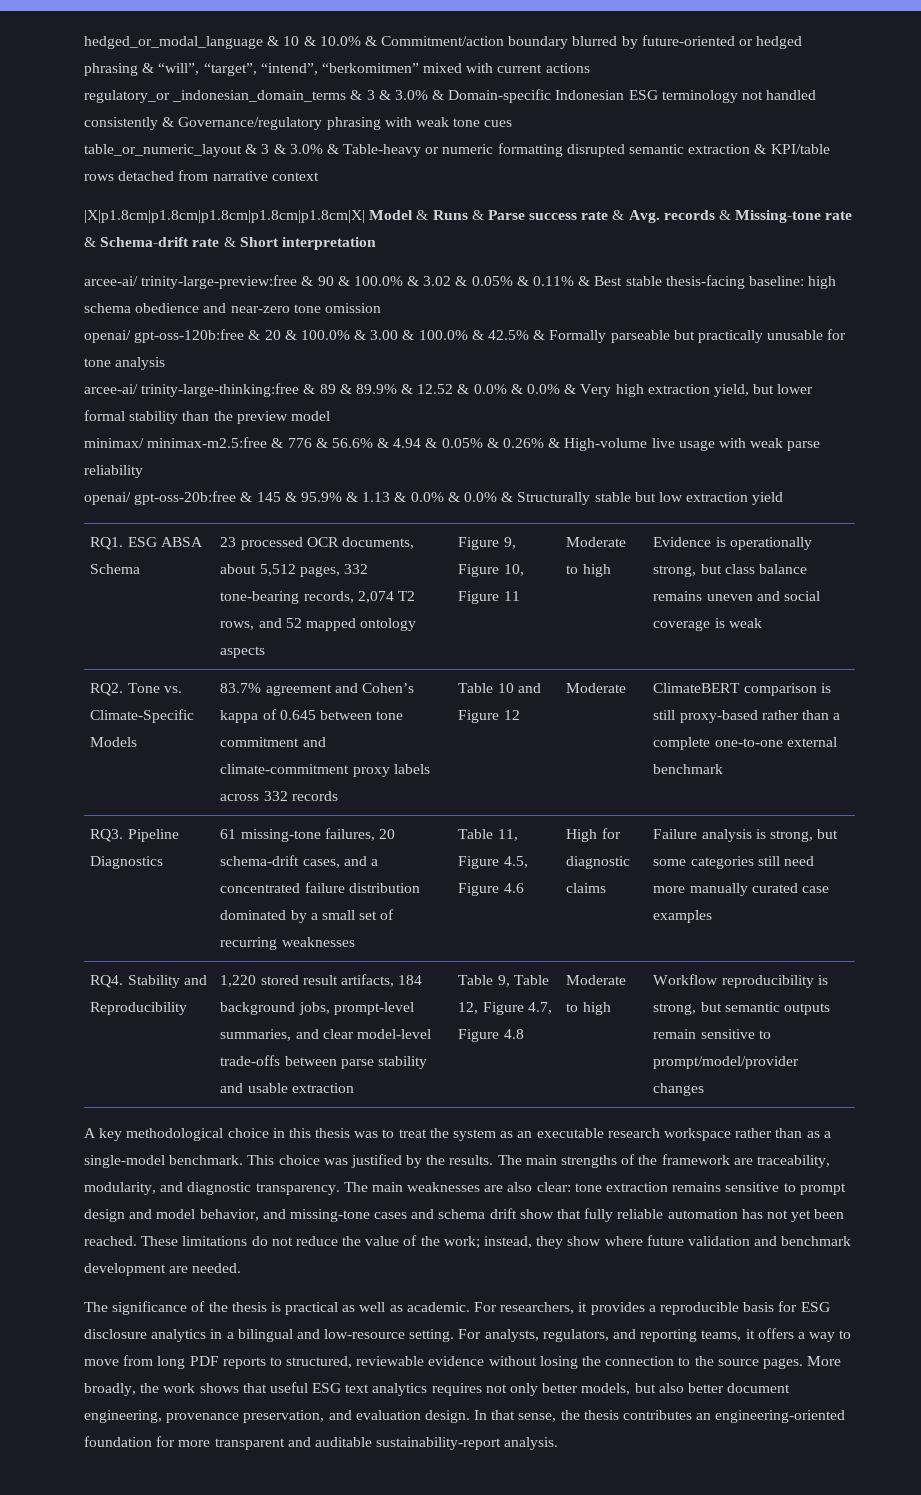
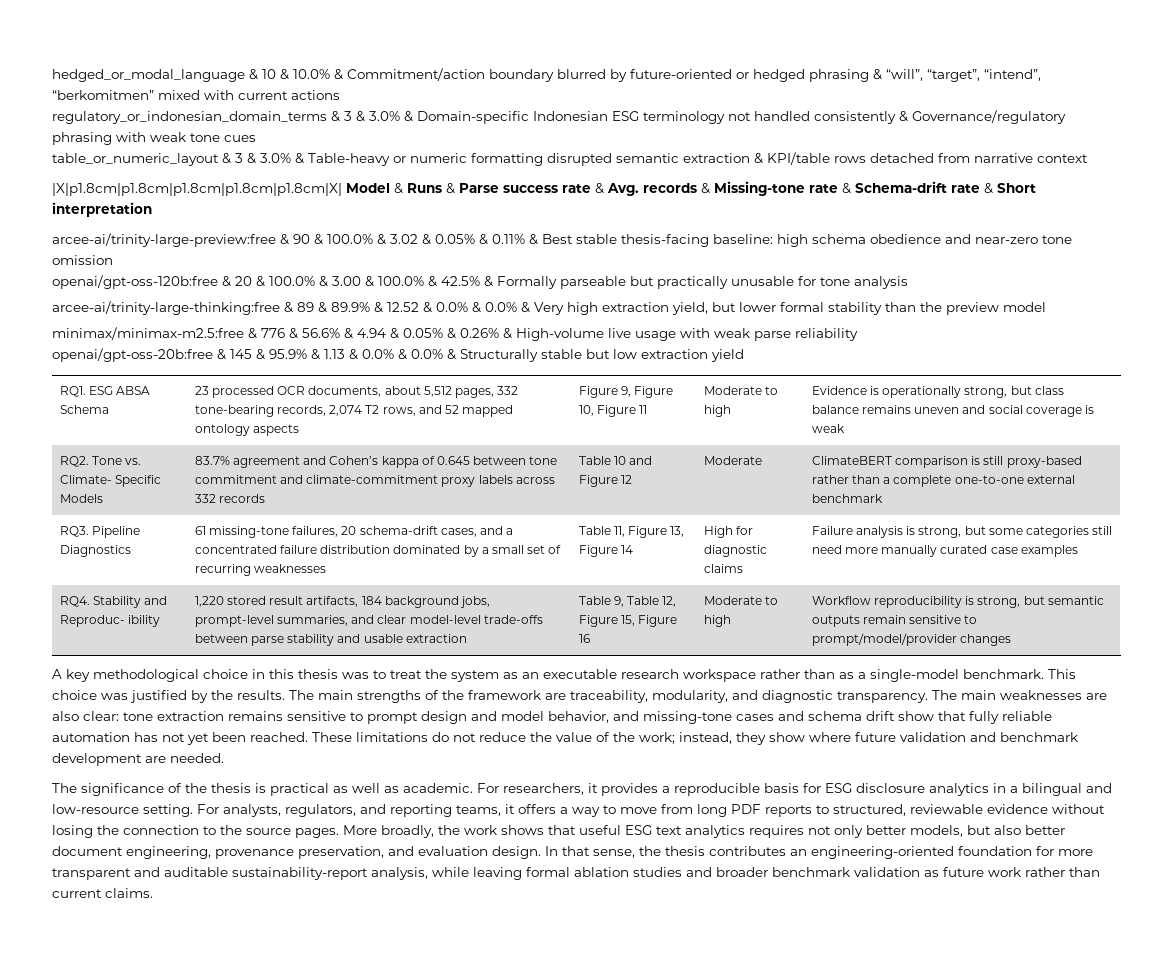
- regulatory_or _indonesian_domain_terms & 3 & 3.0% & Domain-specific Indonesian ESG terminology not handled consistently & Governance/regulatory phrasing with weak tone cues
+ regulatory_or_indonesian_domain_terms & 3 & 3.0% & Domain-specific Indonesian ESG terminology not handled consistently & Governance/regulatory phrasing with weak tone cues
- arcee-ai/ trinity-large-preview:free & 90 & 100.0% & 3.02 & 0.05% & 0.11% & Best stable thesis-facing baseline: high schema obedience and near-zero tone omission
+ arcee-ai/trinity-large-preview:free & 90 & 100.0% & 3.02 & 0.05% & 0.11% & Best stable thesis-facing baseline: high schema obedience and near-zero tone omission
- openai/ gpt-oss-120b:free & 20 & 100.0% & 3.00 & 100.0% & 42.5% & Formally parseable but practically unusable for tone analysis
+ openai/gpt-oss-120b:free & 20 & 100.0% & 3.00 & 100.0% & 42.5% & Formally parseable but practically unusable for tone analysis
- arcee-ai/ trinity-large-thinking:free & 89 & 89.9% & 12.52 & 0.0% & 0.0% & Very high extraction yield, but lower formal stability than the preview model
+ arcee-ai/trinity-large-thinking:free & 89 & 89.9% & 12.52 & 0.0% & 0.0% & Very high extraction yield, but lower formal stability than the preview model
- minimax/ minimax-m2.5:free & 776 & 56.6% & 4.94 & 0.05% & 0.26% & High-volume live usage with weak parse reliability
+ minimax/minimax-m2.5:free & 776 & 56.6% & 4.94 & 0.05% & 0.26% & High-volume live usage with weak parse reliability
- openai/ gpt-oss-20b:free & 145 & 95.9% & 1.13 & 0.0% & 0.0% & Structurally stable but low extraction yield
+ openai/gpt-oss-20b:free & 145 & 95.9% & 1.13 & 0.0% & 0.0% & Structurally stable but low extraction yield
- RQ2. Tone vs. Climate-Specific Models
+ RQ2. Tone vs. Climate- Specific Models
- Table 11, Figure 4.5, Figure 4.6
+ Table 11, Figure 13, Figure 14
- RQ4. Stability and Reproducibility
+ RQ4. Stability and Reproduc- ibility
- Table 9, Table 12, Figure 4.7, Figure 4.8
+ Table 9, Table 12, Figure 15, Figure 16
- In that sense, the thesis contributes an engineering-oriented foundation for more transparent and auditable sustainability-report analysis.
+ In that sense, the thesis contributes an engineering-oriented foundation for more transparent and auditable sustainability-report analysis, while leaving formal ablation studies and broader benchmark validation as future work rather than current claims.

